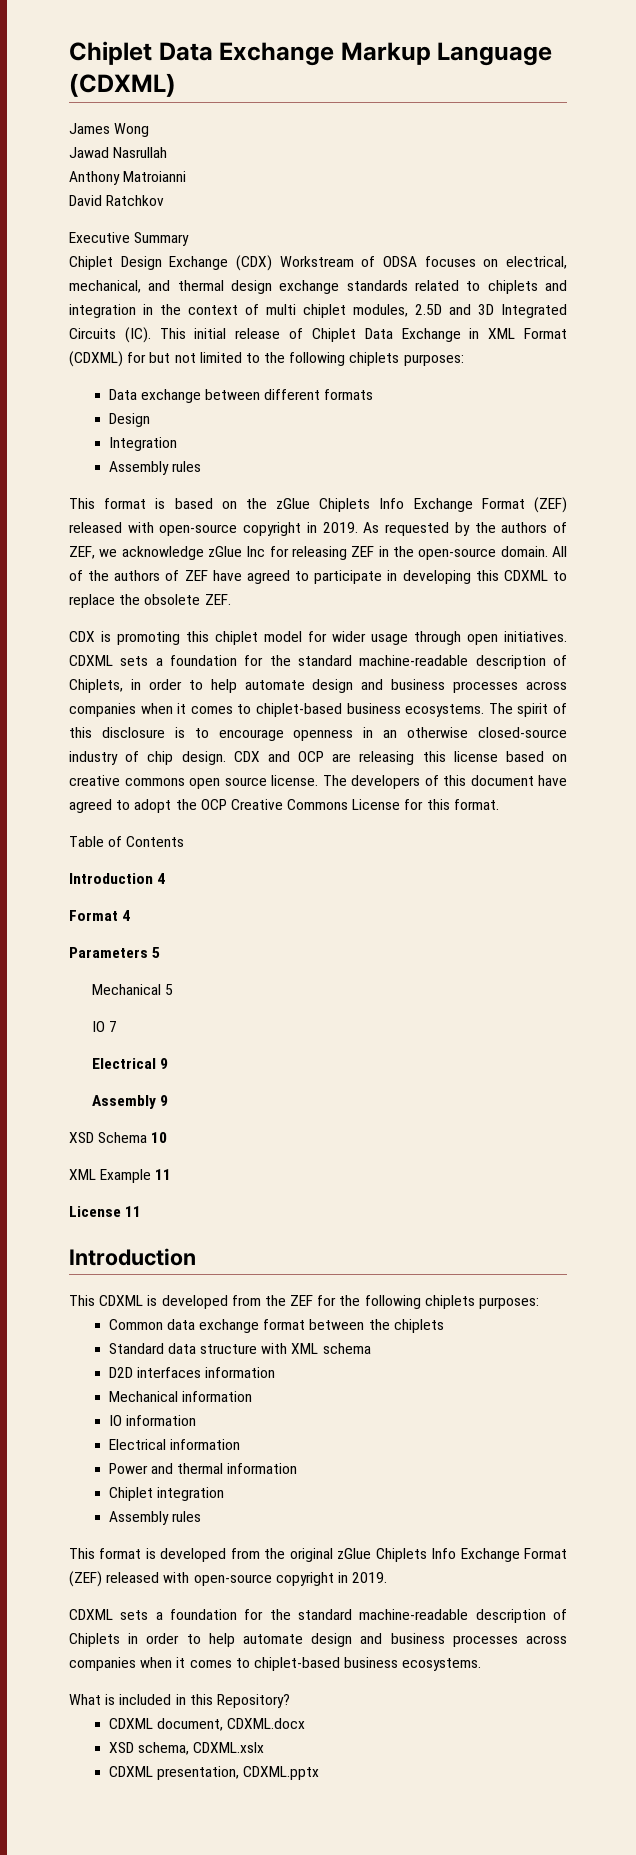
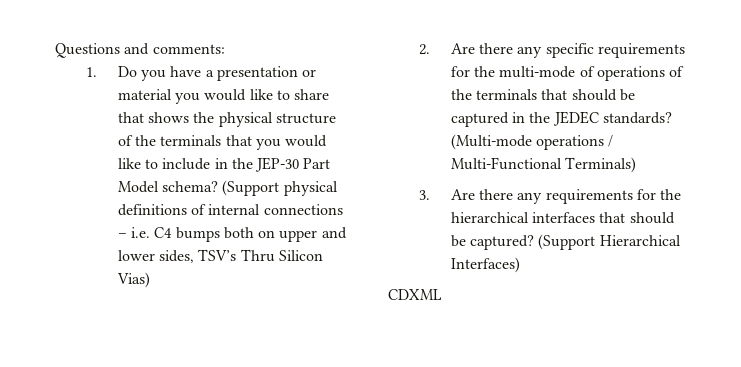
- Chiplet Data Exchange Markup Language (CDXML)
- James Wong
- Jawad Nasrullah
- Anthony Matroianni
- David Ratchkov
- Executive Summary
- Chiplet Design Exchange (CDX) Workstream of ODSA focuses on electrical, mechanical, and thermal design exchange standards related to chiplets and integration in the context of multi chiplet modules, 2.5D and 3D Integrated Circuits (IC). This initial release of Chiplet Data Exchange in XML Format (CDXML) for but not limited to the following chiplets purposes:
- Data exchange between different formats
- Design
- Integration
- Assembly rules
- This format is based on the zGlue Chiplets Info Exchange Format (ZEF) released with open-source copyright in 2019. As requested by the authors of ZEF, we acknowledge zGlue Inc for releasing ZEF in the open-source domain. All of the authors of ZEF have agreed to participate in developing this CDXML to replace the obsolete ZEF.
- CDX is promoting this chiplet model for wider usage through open initiatives. CDXML sets a foundation for the standard machine-readable description of Chiplets, in order to help automate design and business processes across companies when it comes to chiplet-based business ecosystems. The spirit of this disclosure is to encourage openness in an otherwise closed-source industry of chip design. CDX and OCP are releasing this license based on creative commons open source license. The developers of this document have agreed to adopt the OCP Creative Commons License for this format.
- Table of Contents
- Introduction 4
- Format 4
- Parameters 5
- Mechanical 5
- IO 7
- Electrical 9
- Assembly 9
- XSD Schema 10
- XML Example 11
- License 11
- Introduction
- This CDXML is developed from the ZEF for the following chiplets purposes:
- Common data exchange format between the chiplets
- Standard data structure with XML schema
- D2D interfaces information
- Mechanical information
- IO information
- Electrical information
- Power and thermal information
- Chiplet integration
- Assembly rules
- This format is developed from the original zGlue Chiplets Info Exchange Format (ZEF) released with open-source copyright in 2019.
- CDXML sets a foundation for the standard machine-readable description of Chiplets in order to help automate design and business processes across companies when it comes to chiplet-based business ecosystems.
- What is included in this Repository?
- CDXML document, CDXML.docx
- XSD schema, CDXML.xslx
- CDXML presentation, CDXML.pptx
+ Questions and comments:
+ 1. Do you have a presentation or material you would like to share that shows the physical structure of the terminals that you would like to include in the JEP-30 Part Model schema? (Support physical definitions of internal connections – i.e. C4 bumps both on upper and lower sides, TSV’s Thru Silicon Vias)
+ 2. Are there any specific requirements for the multi-mode of operations of the terminals that should be captured in the JEDEC standards? (Multi-mode operations / Multi-Functional Terminals)
+ 3. Are there any requirements for the hierarchical interfaces that should be captured? (Support Hierarchical Interfaces)
+ CDXML

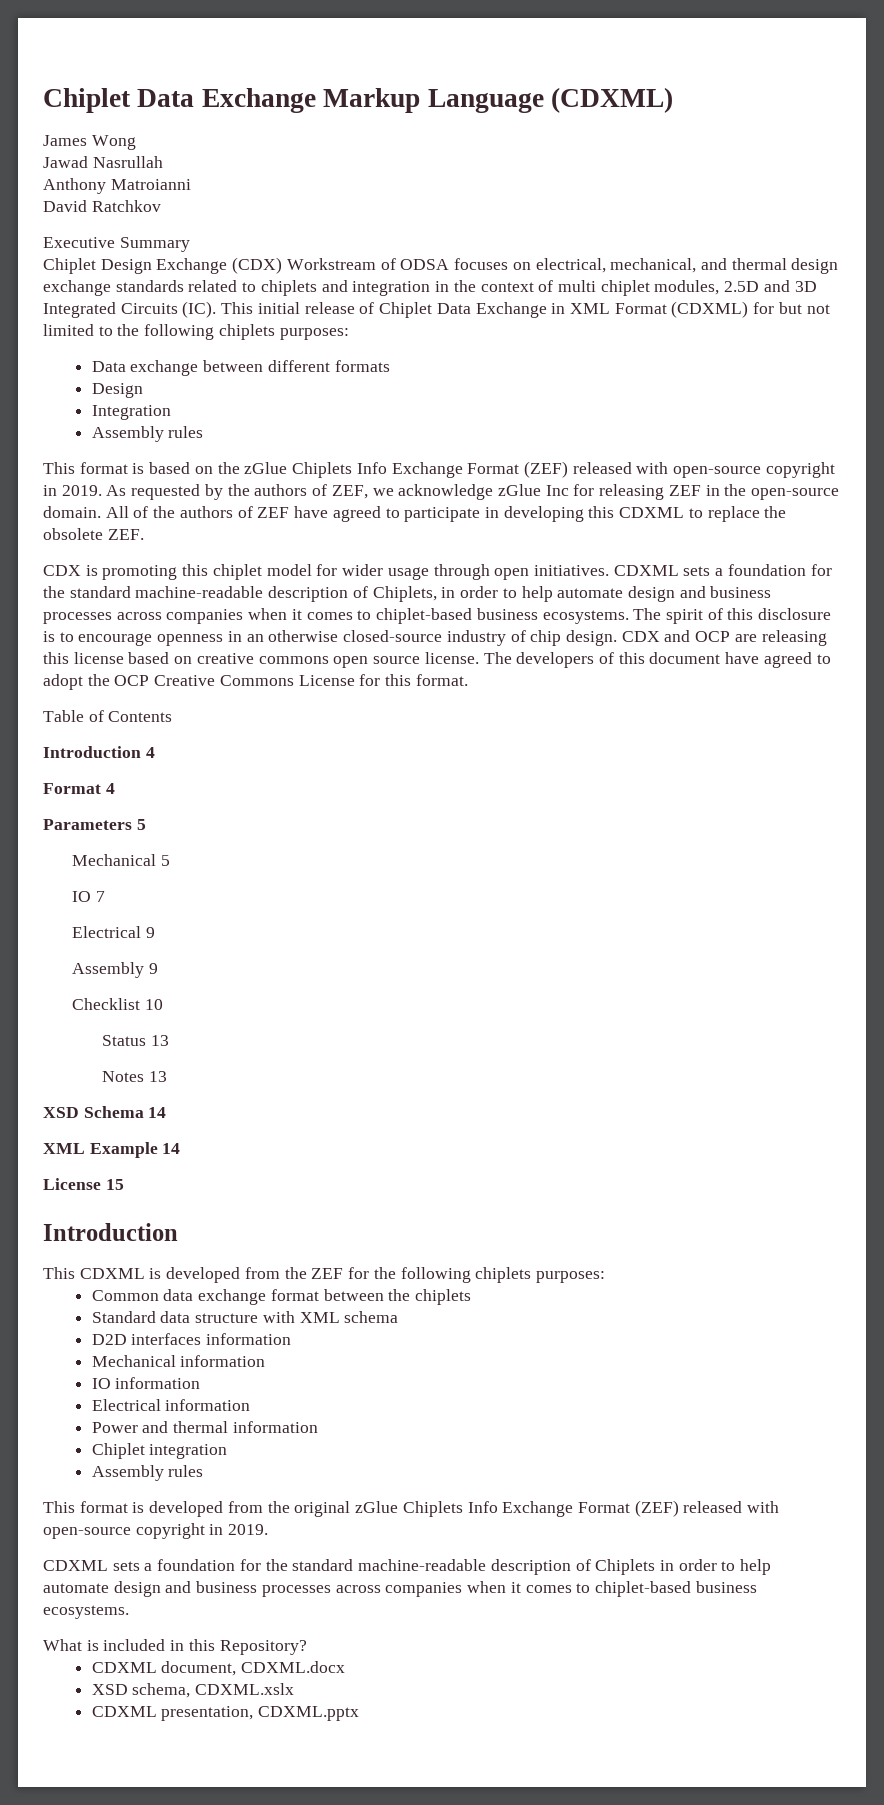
- Questions and comments:
- 1. Do you have a presentation or material you would like to share that shows the physical structure of the terminals that you would like to include in the JEP-30 Part Model schema? (Support physical definitions of internal connections – i.e. C4 bumps both on upper and lower sides, TSV’s Thru Silicon Vias)
- 2. Are there any specific requirements for the multi-mode of operations of the terminals that should be captured in the JEDEC standards? (Multi-mode operations / Multi-Functional Terminals)
- 3. Are there any requirements for the hierarchical interfaces that should be captured? (Support Hierarchical Interfaces)
- CDXML
+ Chiplet Data Exchange Markup Language (CDXML)
+ James Wong
+ Jawad Nasrullah
+ Anthony Matroianni
+ David Ratchkov
+ Executive Summary
+ Chiplet Design Exchange (CDX) Workstream of ODSA focuses on electrical, mechanical, and thermal design exchange standards related to chiplets and integration in the context of multi chiplet modules, 2.5D and 3D Integrated Circuits (IC). This initial release of Chiplet Data Exchange in XML Format (CDXML) for but not limited to the following chiplets purposes:
+ Data exchange between different formats
+ Design
+ Integration
+ Assembly rules
+ This format is based on the zGlue Chiplets Info Exchange Format (ZEF) released with open-source copyright in 2019. As requested by the authors of ZEF, we acknowledge zGlue Inc for releasing ZEF in the open-source domain. All of the authors of ZEF have agreed to participate in developing this CDXML to replace the obsolete ZEF.
+ CDX is promoting this chiplet model for wider usage through open initiatives. CDXML sets a foundation for the standard machine-readable description of Chiplets, in order to help automate design and business processes across companies when it comes to chiplet-based business ecosystems. The spirit of this disclosure is to encourage openness in an otherwise closed-source industry of chip design. CDX and OCP are releasing this license based on creative commons open source license. The developers of this document have agreed to adopt the OCP Creative Commons License for this format.
+ Table of Contents
+ Introduction 4
+ Format 4
+ Parameters 5
+ Mechanical 5
+ IO 7
+ Electrical 9
+ Assembly 9
+ Checklist 10
+ Status 13
+ Notes 13
+ XSD Schema 14
+ XML Example 14
+ License 15
+ Introduction
+ This CDXML is developed from the ZEF for the following chiplets purposes:
+ Common data exchange format between the chiplets
+ Standard data structure with XML schema
+ D2D interfaces information
+ Mechanical information
+ IO information
+ Electrical information
+ Power and thermal information
+ Chiplet integration
+ Assembly rules
+ This format is developed from the original zGlue Chiplets Info Exchange Format (ZEF) released with open-source copyright in 2019.
+ CDXML sets a foundation for the standard machine-readable description of Chiplets in order to help automate design and business processes across companies when it comes to chiplet-based business ecosystems.
+ What is included in this Repository?
+ CDXML document, CDXML.docx
+ XSD schema, CDXML.xslx
+ CDXML presentation, CDXML.pptx

